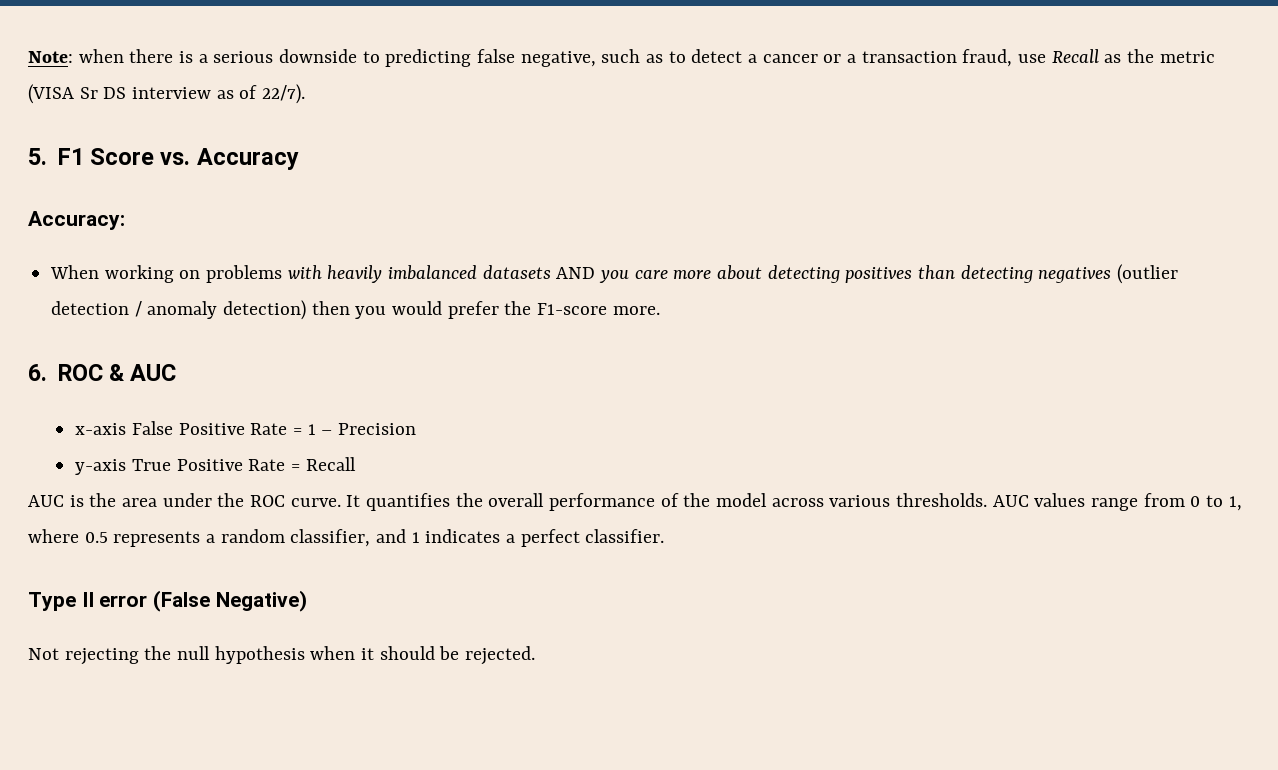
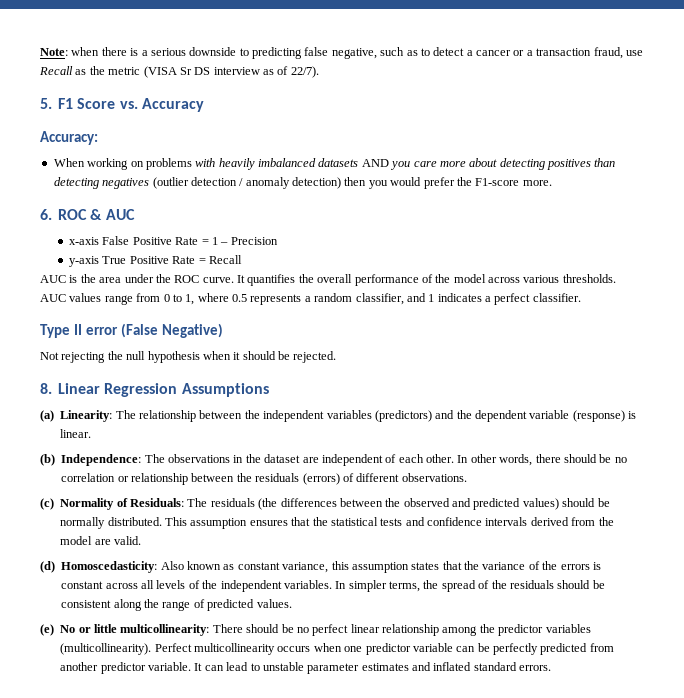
+ 8. Linear Regression Assumptions
+ (a) Linearity: The relationship between the independent variables (predictors) and the dependent variable (response) is linear.
+ (b) Independence: The observations in the dataset are independent of each other. In other words, there should be no correlation or relationship between the residuals (errors) of different observations.
+ (c) Normality of Residuals: The residuals (the differences between the observed and predicted values) should be normally distributed. This assumption ensures that the statistical tests and confidence intervals derived from the model are valid.
+ (d) Homoscedasticity: Also known as constant variance, this assumption states that the variance of the errors is constant across all levels of the independent variables. In simpler terms, the spread of the residuals should be consistent along the range of predicted values.
+ (e) No or little multicollinearity: There should be no perfect linear relationship among the predictor variables (multicollinearity). Perfect multicollinearity occurs when one predictor variable can be perfectly predicted from another predictor variable. It can lead to unstable parameter estimates and inflated standard errors.

